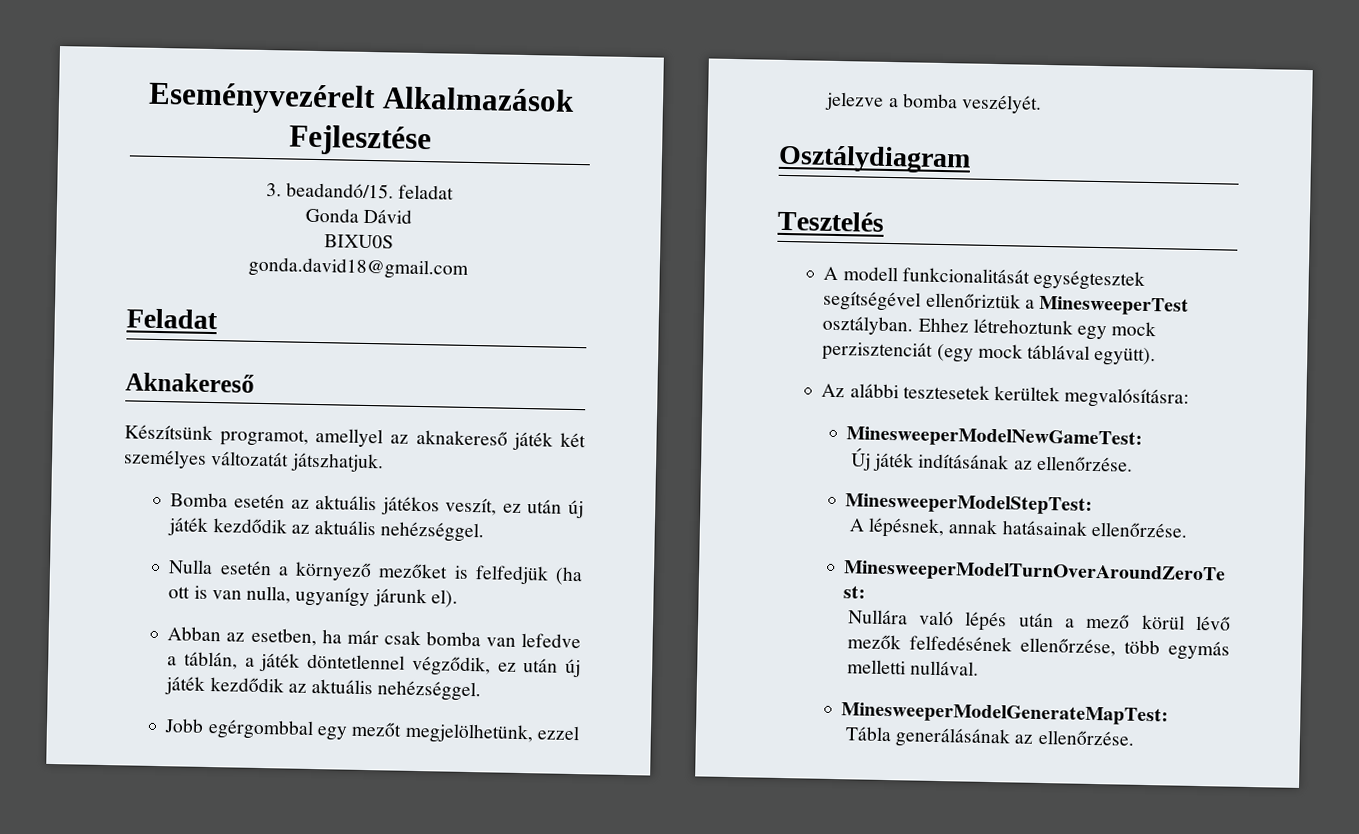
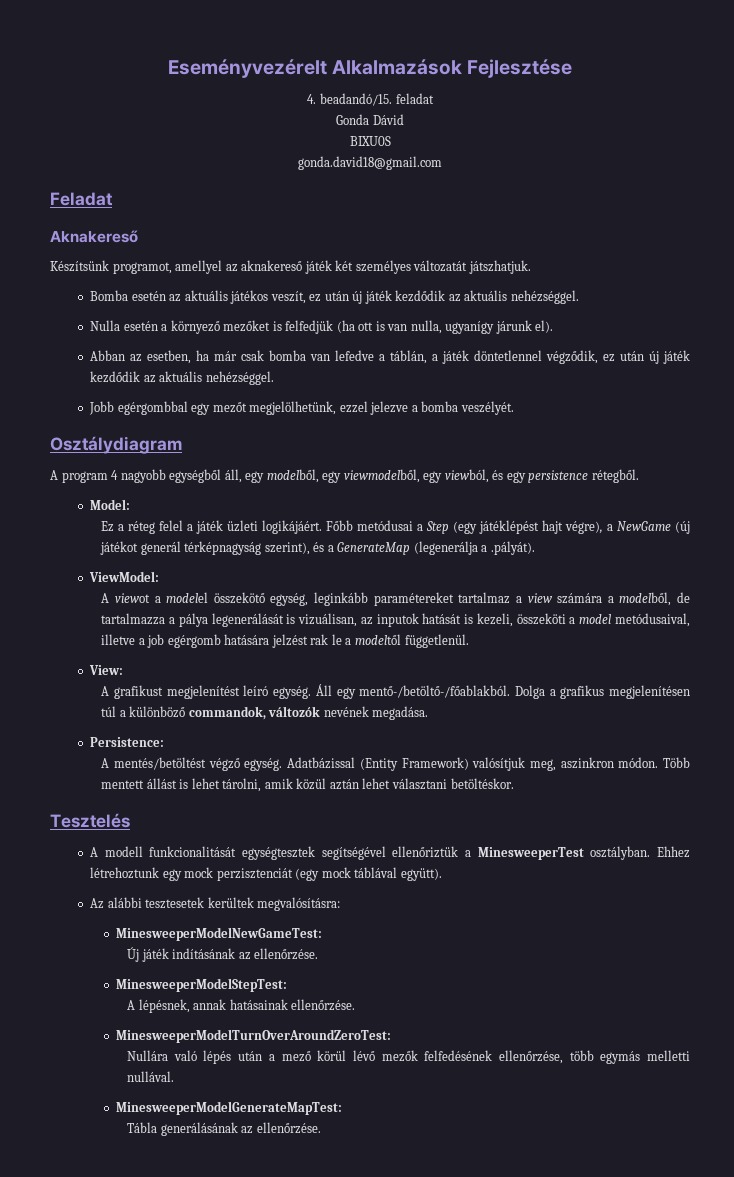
- 3. beadandó/15. feladat
+ 4. beadandó/15. feladat
+ A program 4 nagyobb egységből áll, egy modelből, egy viewmodelből, egy viewból, és egy persistence rétegből.
+ Model:
+ Ez a réteg felel a játék üzleti logikájáért. Főbb metódusai a Step (egy játéklépést hajt végre), a NewGame (új játékot generál térképnagyság szerint), és a GenerateMap (legenerálja a .pályát).
+ ViewModel:
+ A viewot a modelel összekötő egység, leginkább paramétereket tartalmaz a view számára a modelből, de tartalmazza a pálya legenerálását is vizuálisan, az inputok hatását is kezeli, összeköti a model metódusaival, illetve a job egérgomb hatására jelzést rak le a modeltől függetlenül.
+ View:
+ A grafikust megjelenítést leíró egység. Áll egy mentő-/betöltő-/főablakból. Dolga a grafikus megjelenítésen túl a különböző commandok, változók nevének megadása.
+ Persistence:
+ A mentés/betöltést végző egység. Adatbázissal (Entity Framework) valósítjuk meg, aszinkron módon. Több mentett állást is lehet tárolni, amik közül aztán lehet választani betöltéskor.

